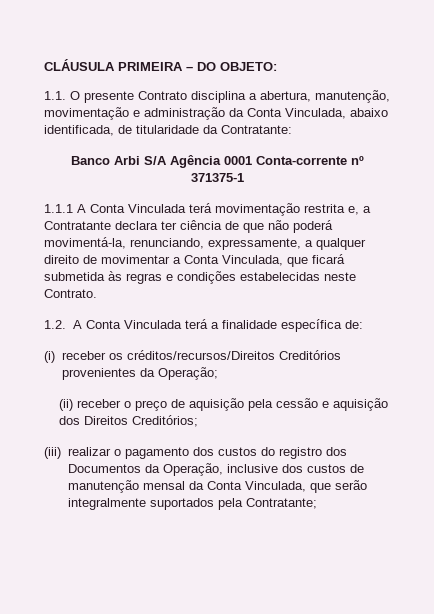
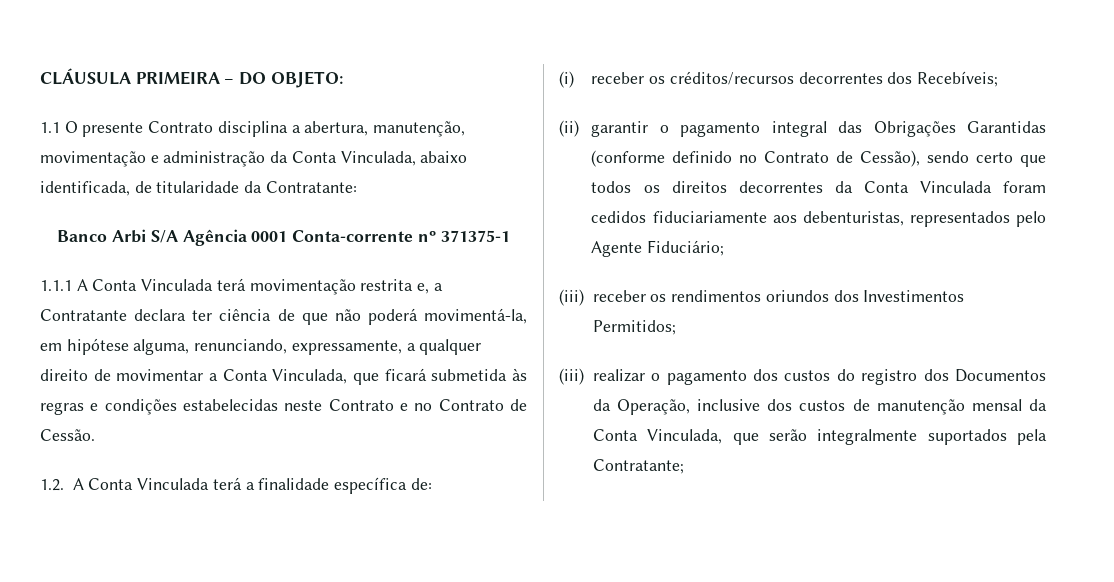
- 1.1. O presente Contrato disciplina a abertura, manutenção, movimentação e administração da Conta Vinculada, abaixo identificada, de titularidade da Contratante:
+ 1.1 O presente Contrato disciplina a abertura, manutenção, movimentação e administração da Conta Vinculada, abaixo identificada, de titularidade da Contratante:
- 1.1.1 A Conta Vinculada terá movimentação restrita e, a Contratante declara ter ciência de que não poderá movimentá-la, renunciando, expressamente, a qualquer direito de movimentar a Conta Vinculada, que ficará submetida às regras e condições estabelecidas neste Contrato.
+ 1.1.1 A Conta Vinculada terá movimentação restrita e, a Contratante declara ter ciência de que não poderá movimentá-la, em hipótese alguma, renunciando, expressamente, a qualquer direito de movimentar a Conta Vinculada, que ficará submetida às regras e condições estabelecidas neste Contrato e no Contrato de Cessão.
- (i) receber os créditos/recursos/Direitos Creditórios provenientes da Operação;
- (ii) receber o preço de aquisição pela cessão e aquisição dos Direitos Creditórios;
+ (i) receber os créditos/recursos decorrentes dos Recebíveis;
+ (ii) garantir o pagamento integral das Obrigações Garantidas (conforme definido no Contrato de Cessão), sendo certo que todos os direitos decorrentes da Conta Vinculada foram cedidos fiduciariamente aos debenturistas, representados pelo Agente Fiduciário;
+ (iii) receber os rendimentos oriundos dos Investimentos Permitidos;

